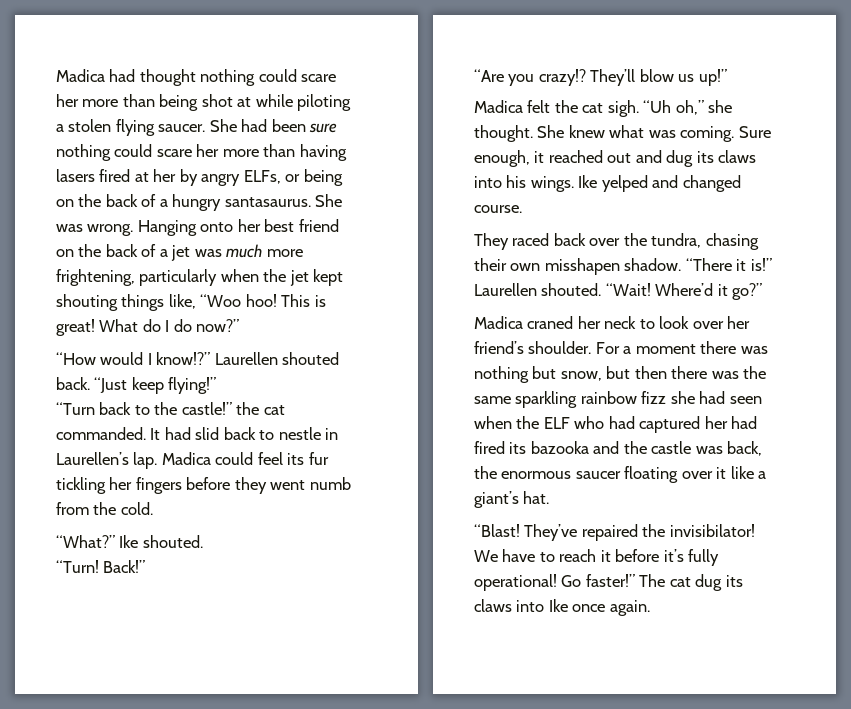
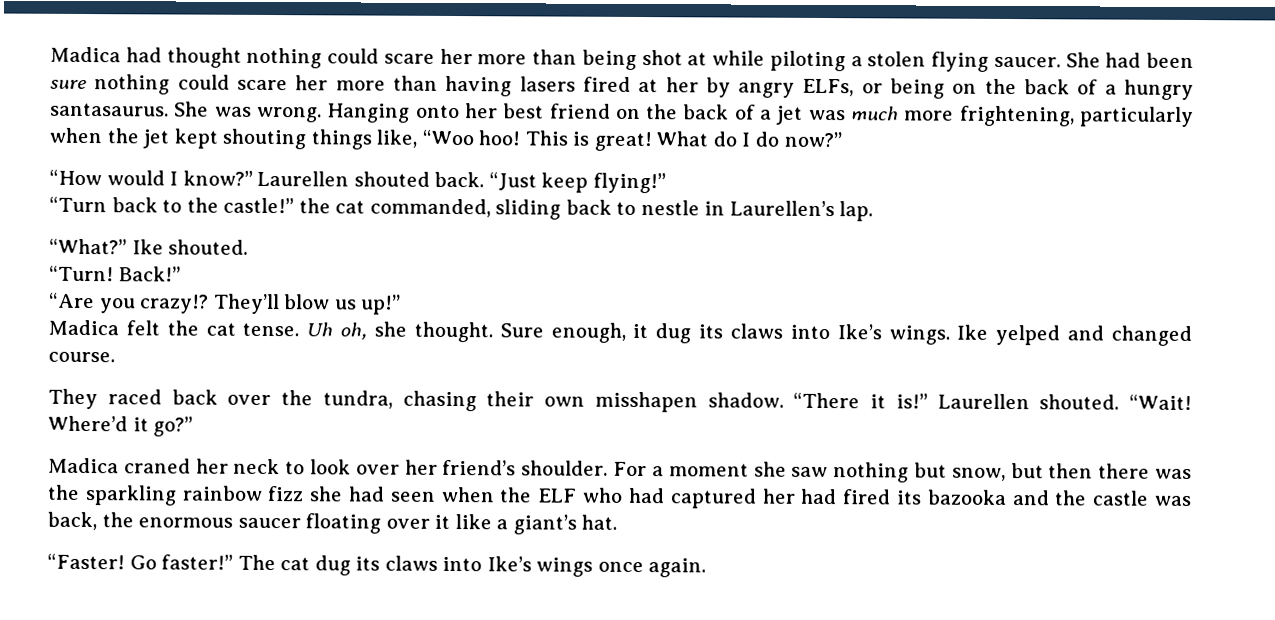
- “How would I know!?”
+ “How would I know?”
- “Turn back to the castle!” the cat commanded. It had slid back to nestle in Laurellen’s lap. Madica could feel its fur tickling her fingers before they went numb from the cold.
+ “Turn back to the castle!” the cat commanded, sliding back to nestle in Laurellen’s lap.
- Madica felt the cat sigh. “Uh oh,” she thought. She knew what was coming. Sure enough, it reached out and dug its claws into his wings.
+ Madica felt the cat tense. Uh oh, she thought. Sure enough, it dug its claws into Ike’s wings.
- For a moment there was nothing but snow, but then there was the same sparkling rainbow fizz she had seen when the ELF who had captured her had fired its bazooka and the castle was back, the enormous saucer floating over it like a giant’s hat.
+ For a moment she saw nothing but snow, but then there was the sparkling rainbow fizz she had seen when the ELF who had captured her had fired its bazooka and the castle was back, the enormous saucer floating over it like a giant’s hat.
- “Blast! They’ve repaired the invisibilator! We have to reach it before it’s fully operational!
+ “Faster!
- The cat dug its claws into Ike once again.
+ The cat dug its claws into Ike’s wings once again.

